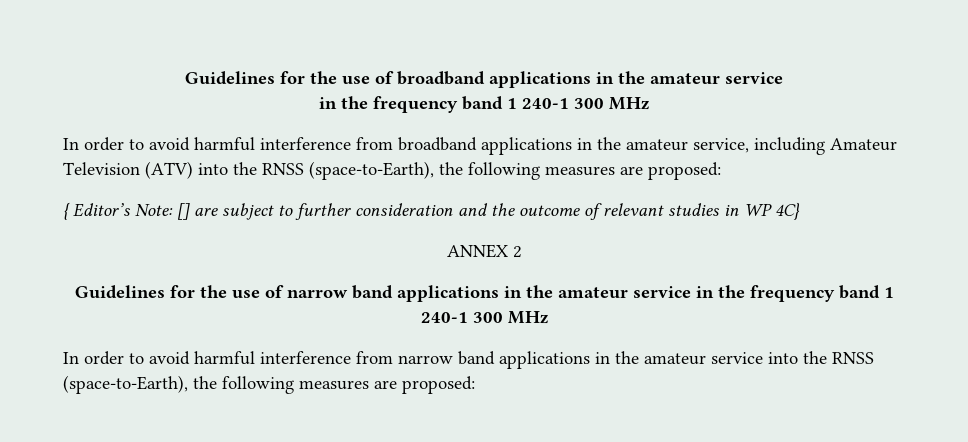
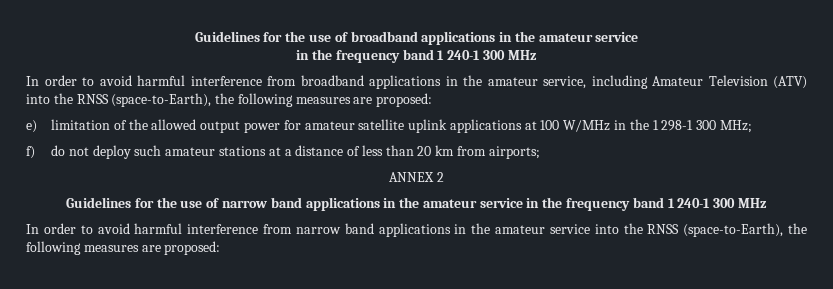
- { Editor’s Note: [] are subject to further consideration and the outcome of relevant studies in WP 4C}
+ e) limitation of the allowed output power for amateur satellite uplink applications at 100 W/MHz in the 1 298-1 300 MHz;
+ f) do not deploy such amateur stations at a distance of less than 20 km from airports;

